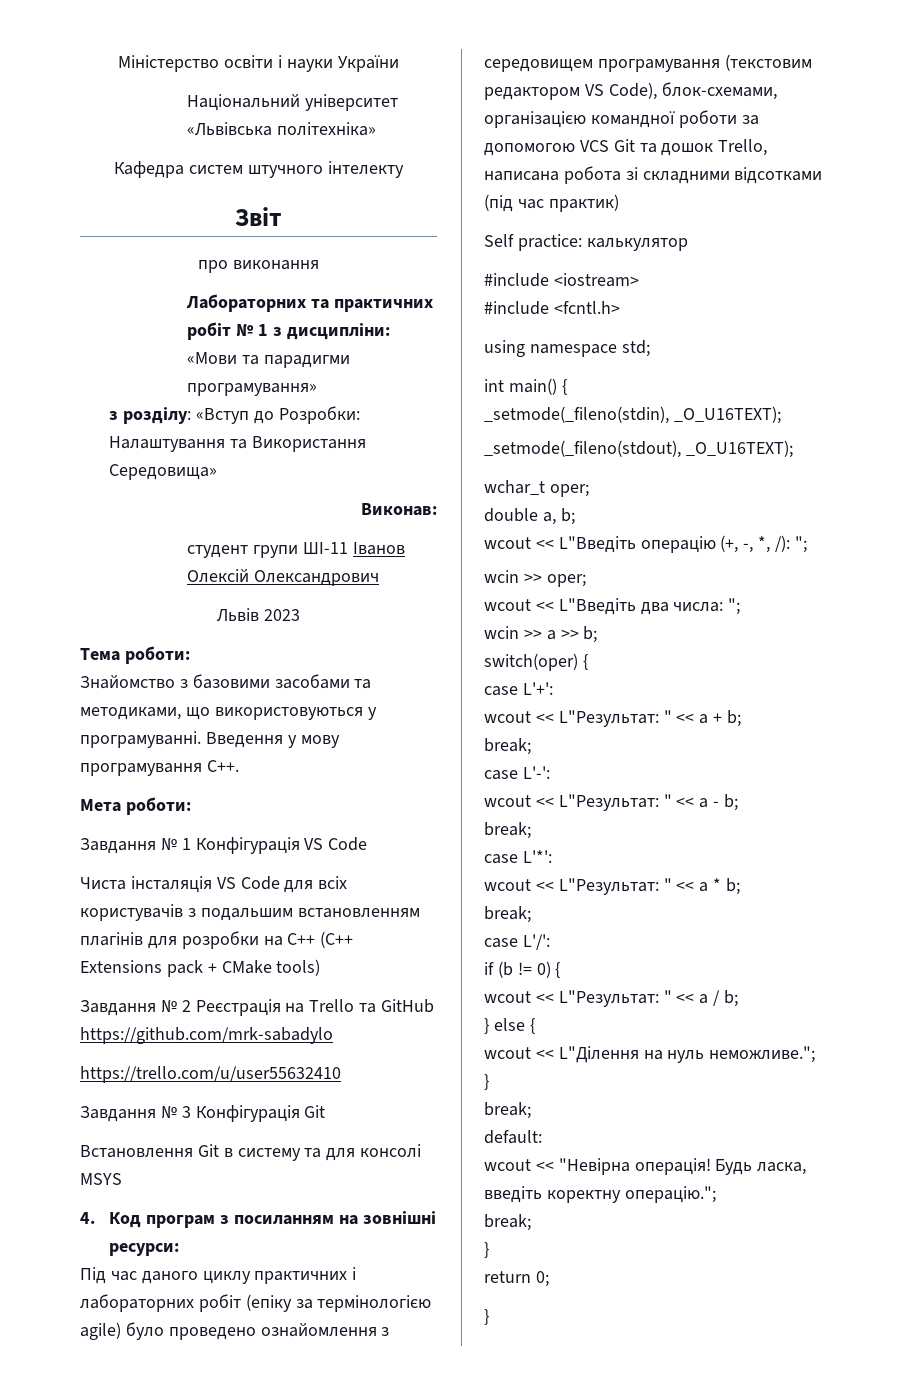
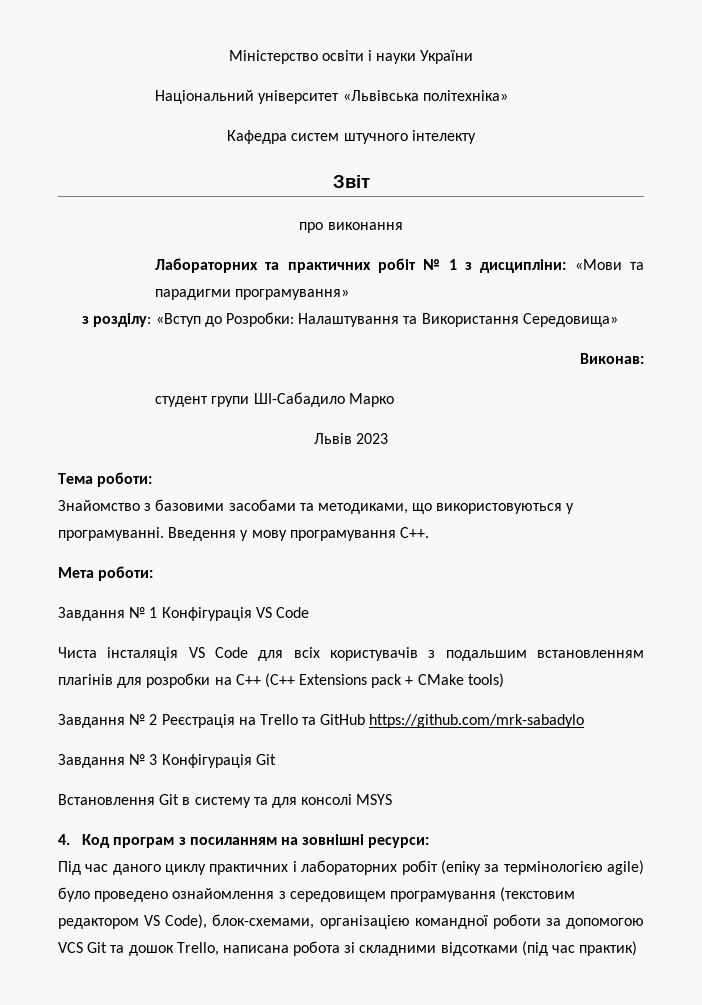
- студент групи ШІ-11 Іванов Олексій Олександрович
+ студент групи ШІ-Сабадило Марко
- https://trello.com/u/user55632410
- Self practice: калькулятор
- #include <iostream>
- #include <fcntl.h>
- using namespace std;
- int main() {
- _setmode(_fileno(stdin), _O_U16TEXT);
- _setmode(_fileno(stdout), _O_U16TEXT);
- wchar_t oper;
- double a, b;
- wcout << L"Введіть операцію (+, -, *, /): ";
- wcin >> oper;
- wcout << L"Введіть два числа: ";
- wcin >> a >> b;
- switch(oper) {
- case L'+':
- wcout << L"Результат: " << a + b;
- break;
- case L'-':
- wcout << L"Результат: " << a - b;
- break;
- case L'*':
- wcout << L"Результат: " << a * b;
- break;
- case L'/':
- if (b != 0) {
- wcout << L"Результат: " << a / b;
- } else {
- wcout << L"Ділення на нуль неможливе.";
- }
- break;
- default:
- wcout << "Невірна операція! Будь ласка, введіть коректну операцію.";
- break;
- }
- return 0;
- }

